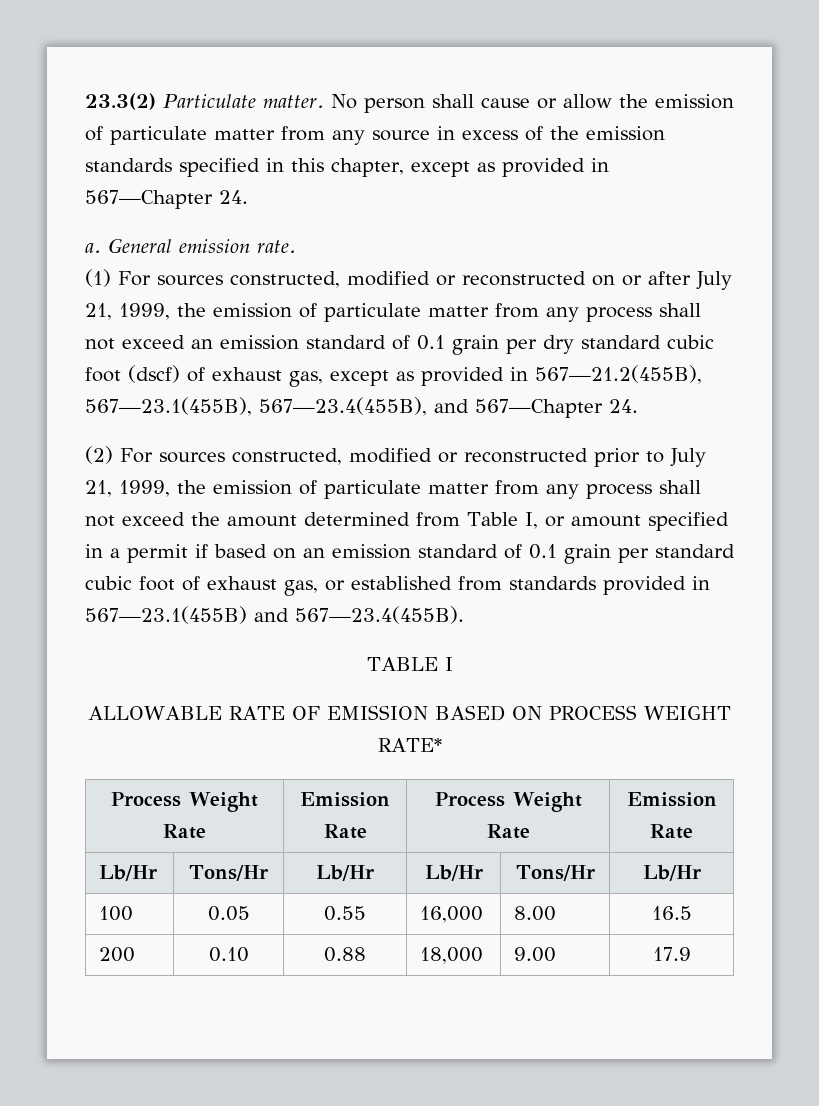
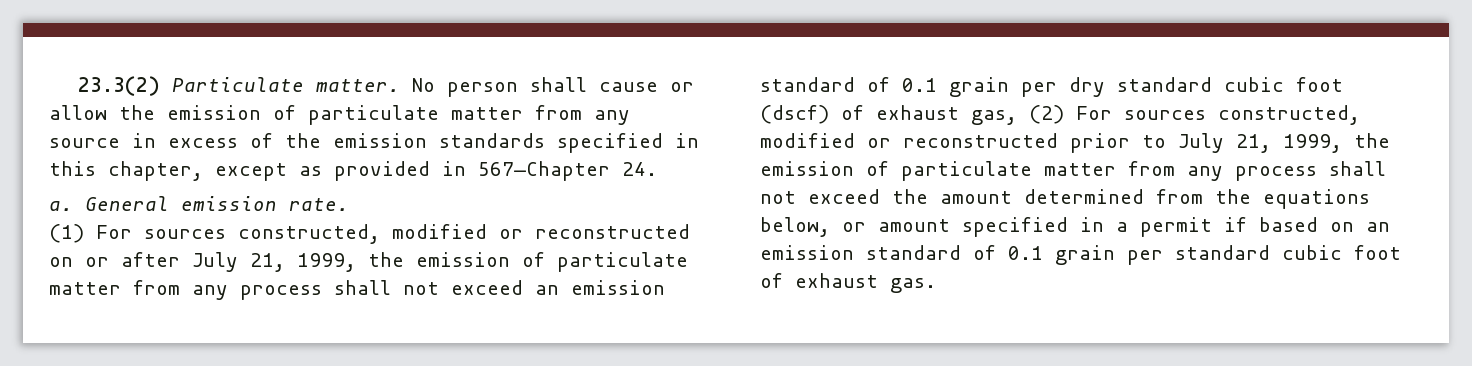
- (1) For sources constructed, modified or reconstructed on or after July 21, 1999, the emission of particulate matter from any process shall not exceed an emission standard of 0.1 grain per dry standard cubic foot (dscf) of exhaust gas, except as provided in 567—21.2(455B), 567—23.1(455B), 567—23.4(455B), and 567—Chapter 24.
- (2) For sources constructed, modified or reconstructed prior to July 21, 1999, the emission of particulate matter from any process shall not exceed the amount determined from Table I, or amount specified in a permit if based on an emission standard of 0.1 grain per standard cubic foot of exhaust gas, or established from standards provided in 567—23.1(455B) and 567—23.4(455B).
- TABLE I
- ALLOWABLE RATE OF EMISSION BASED ON PROCESS WEIGHT RATE*
- Process Weight Rate | Emission Rate | Process Weight Rate | Emission Rate
- Lb/Hr | Tons/Hr | Lb/Hr | Lb/Hr | Tons/Hr | Lb/Hr
- 100 | 0.05 | 0.55 | 16,000 | 8.00 | 16.5
- 200 | 0.10 | 0.88 | 18,000 | 9.00 | 17.9
+ (1) For sources constructed, modified or reconstructed on or after July 21, 1999, the emission of particulate matter from any process shall not exceed an emission standard of 0.1 grain per dry standard cubic foot (dscf) of exhaust gas, (2) For sources constructed, modified or reconstructed prior to July 21, 1999, the emission of particulate matter from any process shall not exceed the amount determined from the equations below, or amount specified in a permit if based on an emission standard of 0.1 grain per standard cubic foot of exhaust gas.

